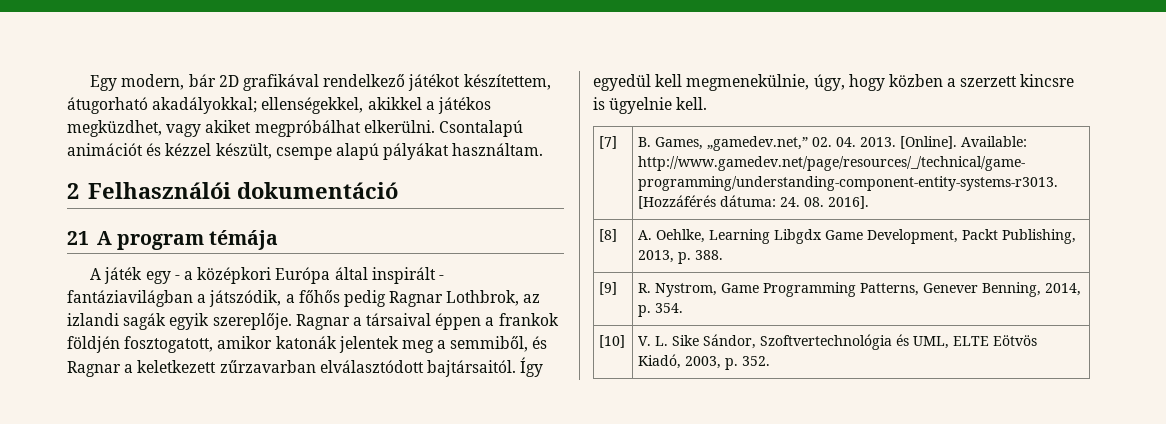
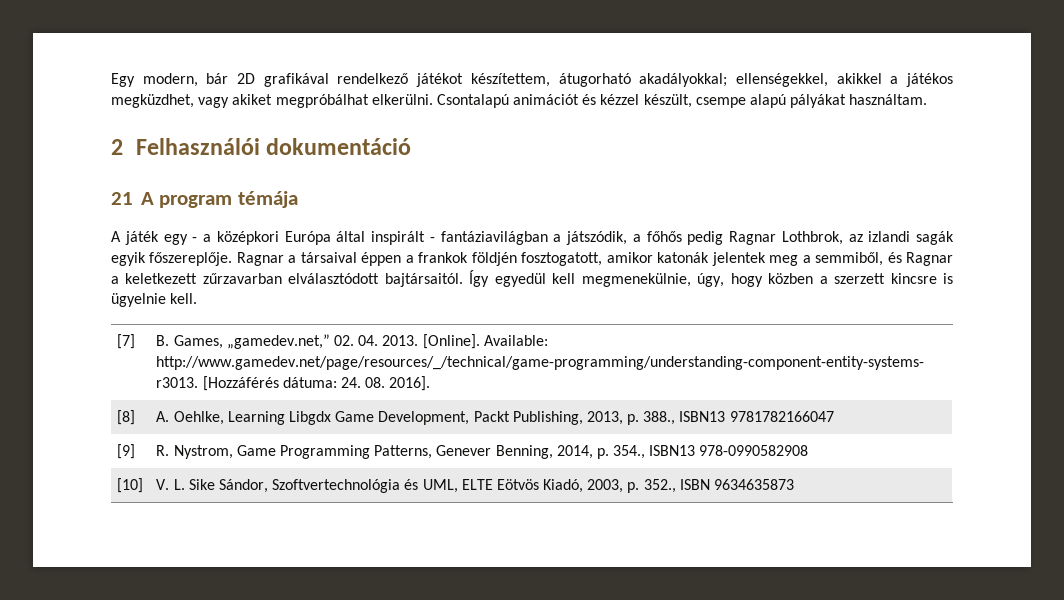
- A játék egy - a középkori Európa által inspirált - fantáziavilágban a játszódik, a főhős pedig Ragnar Lothbrok, az izlandi sagák egyik szereplője.
+ A játék egy - a középkori Európa által inspirált - fantáziavilágban a játszódik, a főhős pedig Ragnar Lothbrok, az izlandi sagák egyik főszereplője.
- [8] | A. Oehlke, Learning Libgdx Game Development, Packt Publishing, 2013, p. 388.
+ [8] | A. Oehlke, Learning Libgdx Game Development, Packt Publishing, 2013, p. 388., ISBN13 9781782166047
- [9] | R. Nystrom, Game Programming Patterns, Genever Benning, 2014, p. 354.
+ [9] | R. Nystrom, Game Programming Patterns, Genever Benning, 2014, p. 354., ISBN13 978-0990582908
- [10] | V. L. Sike Sándor, Szoftvertechnológia és UML, ELTE Eötvös Kiadó, 2003, p. 352.
+ [10] | V. L. Sike Sándor, Szoftvertechnológia és UML, ELTE Eötvös Kiadó, 2003, p. 352., ISBN 9634635873

